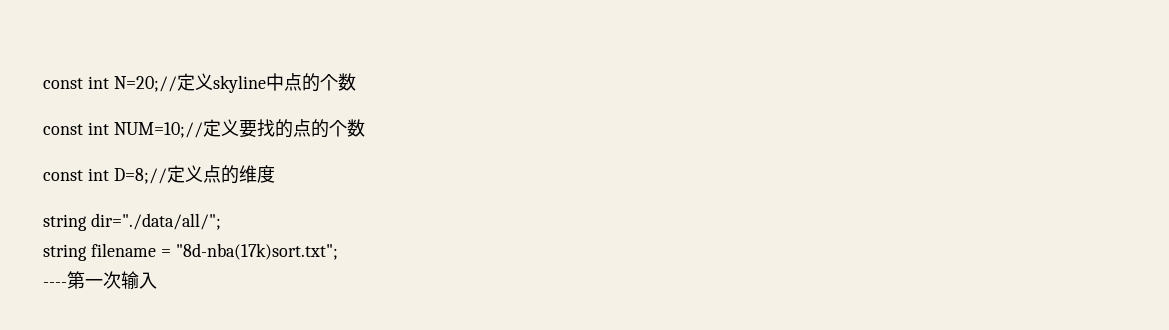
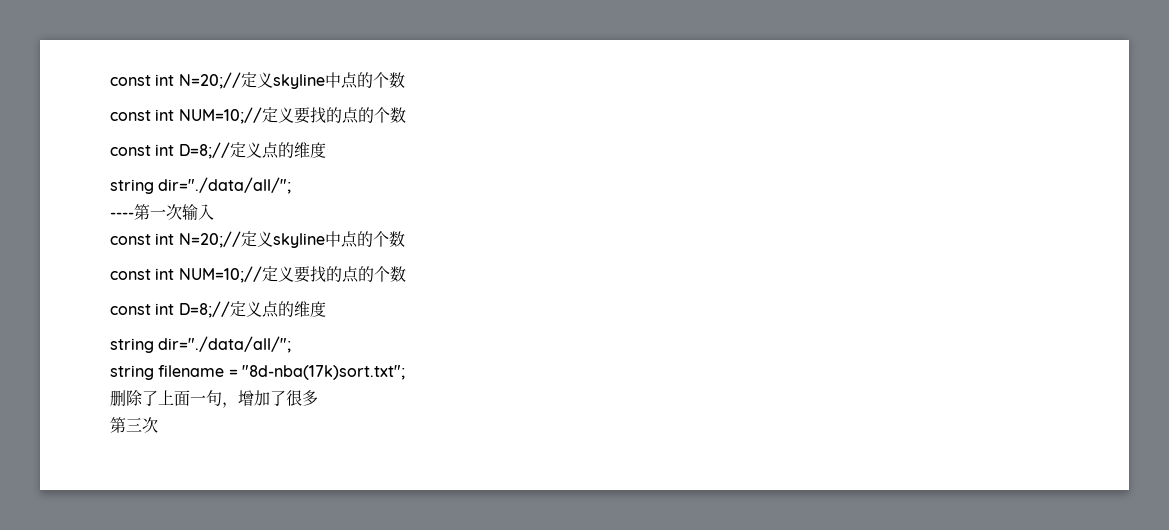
+ ----第一次输入
+ const int N=20;//定义skyline中点的个数
+ const int NUM=10;//定义要找的点的个数
+ const int D=8;//定义点的维度
+ string dir="./data/all/";
  string filename = "8d-nba(17k)sort.txt";
- ----第一次输入
+ 删除了上面一句，增加了很多
+ 第三次

